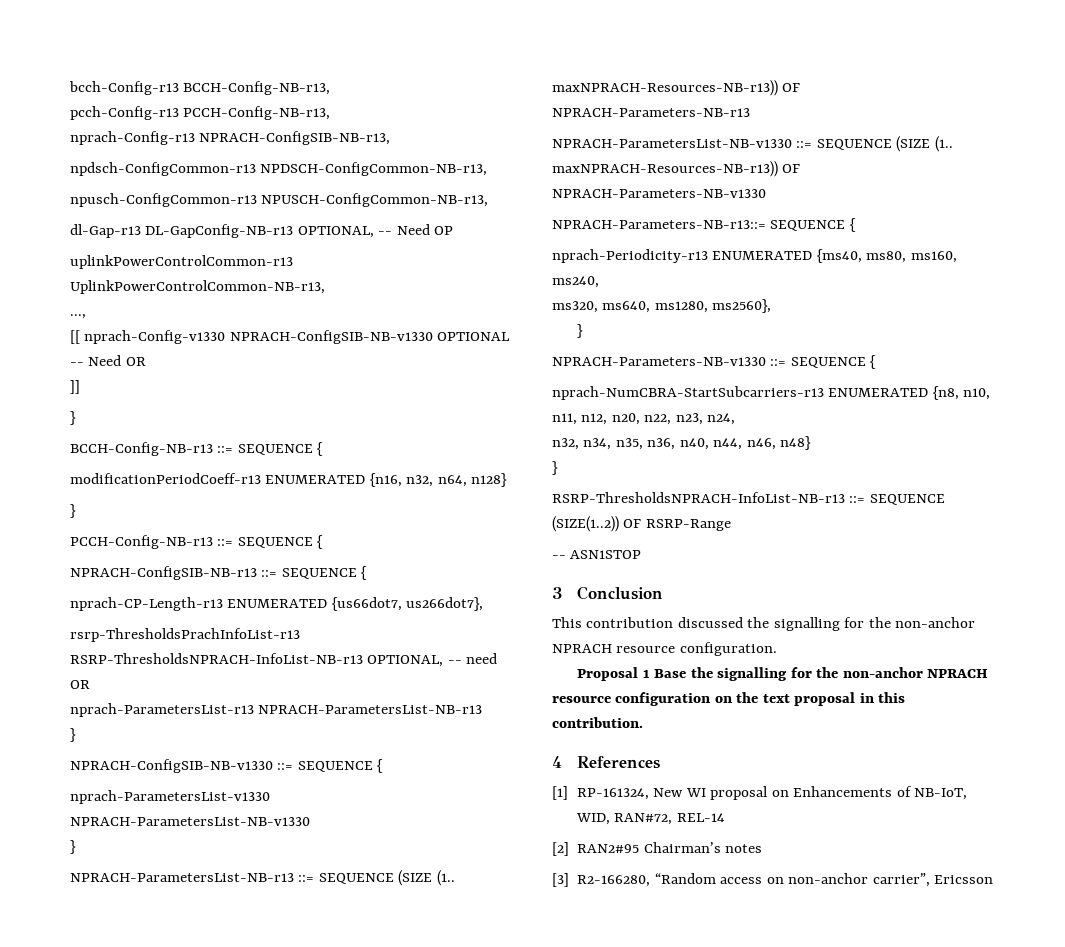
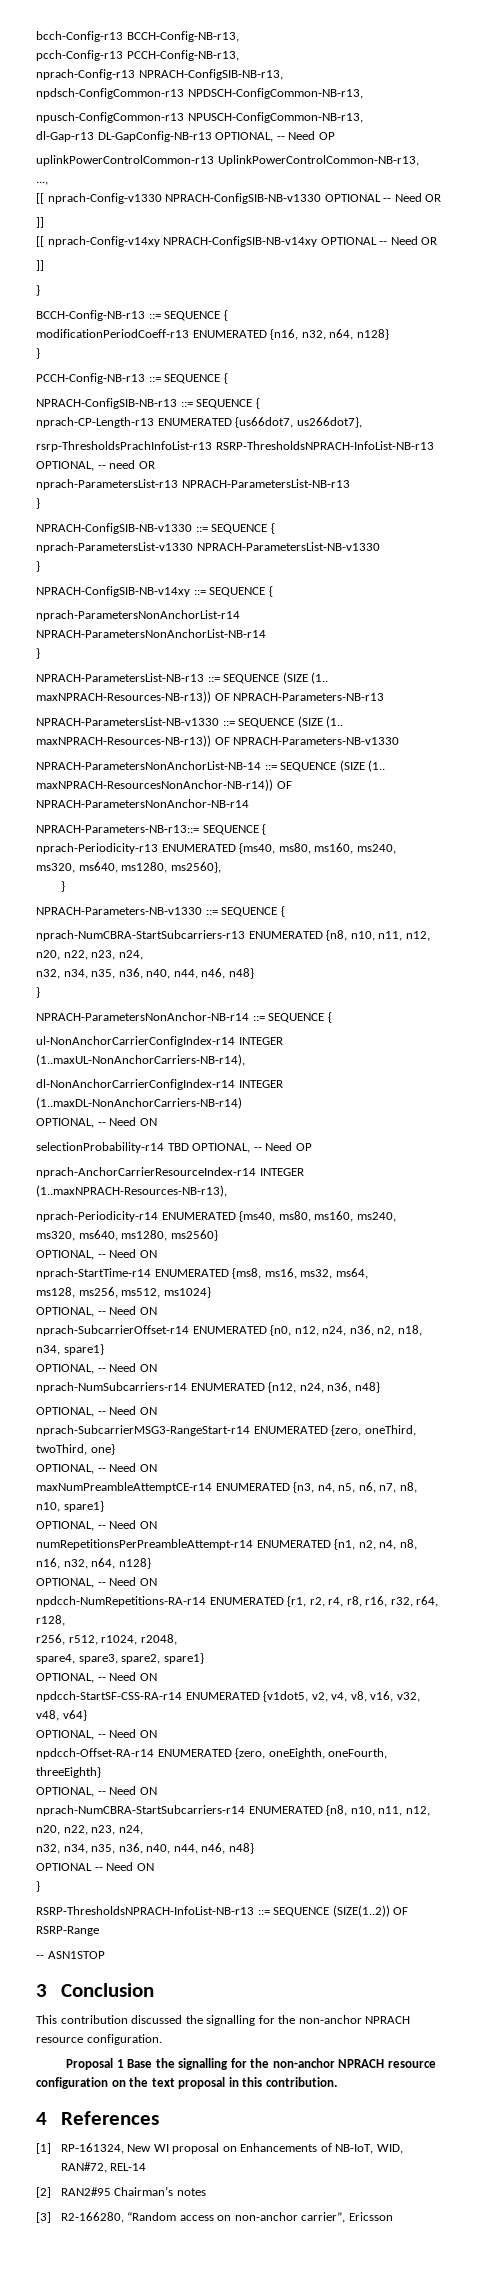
+ [[ nprach-Config-v14xy NPRACH-ConfigSIB-NB-v14xy OPTIONAL -- Need OR
+ ]]
+ NPRACH-ConfigSIB-NB-v14xy ::= SEQUENCE {
+ nprach-ParametersNonAnchorList-r14 NPRACH-ParametersNonAnchorList-NB-r14
+ }
+ NPRACH-ParametersNonAnchorList-NB-14 ::= SEQUENCE (SIZE (1.. maxNPRACH-ResourcesNonAnchor-NB-r14)) OF NPRACH-ParametersNonAnchor-NB-r14
+ NPRACH-ParametersNonAnchor-NB-r14 ::= SEQUENCE {
+ ul-NonAnchorCarrierConfigIndex-r14 INTEGER (1..maxUL-NonAnchorCarriers-NB-r14),
+ dl-NonAnchorCarrierConfigIndex-r14 INTEGER (1..maxDL-NonAnchorCarriers-NB-r14)
+ OPTIONAL, -- Need ON
+ selectionProbability-r14 TBD OPTIONAL, -- Need OP
+ nprach-AnchorCarrierResourceIndex-r14 INTEGER (1..maxNPRACH-Resources-NB-r13),
+ nprach-Periodicity-r14 ENUMERATED {ms40, ms80, ms160, ms240,
+ ms320, ms640, ms1280, ms2560}
+ OPTIONAL, -- Need ON
+ nprach-StartTime-r14 ENUMERATED {ms8, ms16, ms32, ms64,
+ ms128, ms256, ms512, ms1024}
+ OPTIONAL, -- Need ON
+ nprach-SubcarrierOffset-r14 ENUMERATED {n0, n12, n24, n36, n2, n18, n34, spare1}
+ OPTIONAL, -- Need ON
+ nprach-NumSubcarriers-r14 ENUMERATED {n12, n24, n36, n48}
+ OPTIONAL, -- Need ON
+ nprach-SubcarrierMSG3-RangeStart-r14 ENUMERATED {zero, oneThird, twoThird, one}
+ OPTIONAL, -- Need ON
+ maxNumPreambleAttemptCE-r14 ENUMERATED {n3, n4, n5, n6, n7, n8, n10, spare1}
+ OPTIONAL, -- Need ON
+ numRepetitionsPerPreambleAttempt-r14 ENUMERATED {n1, n2, n4, n8, n16, n32, n64, n128}
+ OPTIONAL, -- Need ON
+ npdcch-NumRepetitions-RA-r14 ENUMERATED {r1, r2, r4, r8, r16, r32, r64, r128,
+ r256, r512, r1024, r2048,
+ spare4, spare3, spare2, spare1}
+ OPTIONAL, -- Need ON
+ npdcch-StartSF-CSS-RA-r14 ENUMERATED {v1dot5, v2, v4, v8, v16, v32, v48, v64}
+ OPTIONAL, -- Need ON
+ npdcch-Offset-RA-r14 ENUMERATED {zero, oneEighth, oneFourth, threeEighth}
+ OPTIONAL, -- Need ON
+ nprach-NumCBRA-StartSubcarriers-r14 ENUMERATED {n8, n10, n11, n12, n20, n22, n23, n24,
+ n32, n34, n35, n36, n40, n44, n46, n48}
+ OPTIONAL -- Need ON
+ }

